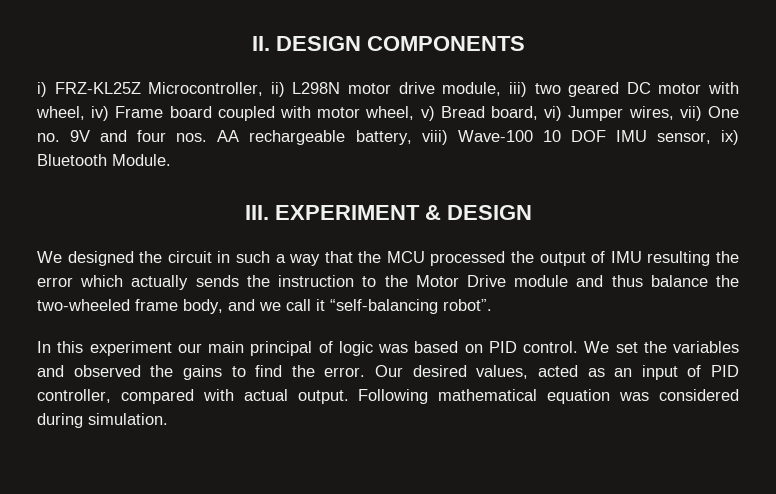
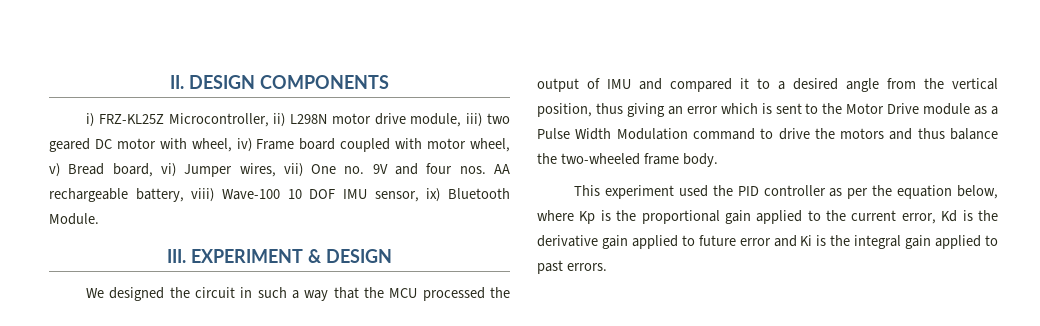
- We designed the circuit in such a way that the MCU processed the output of IMU resulting the error which actually sends the instruction to the Motor Drive module and thus balance the two-wheeled frame body, and we call it “self-balancing robot”.
- In this experiment our main principal of logic was based on PID control. We set the variables and observed the gains to find the error. Our desired values, acted as an input of PID controller, compared with actual output. Following mathematical equation was considered during simulation.
+ We designed the circuit in such a way that the MCU processed the output of IMU and compared it to a desired angle from the vertical position, thus giving an error which is sent to the Motor Drive module as a Pulse Width Modulation command to drive the motors and thus balance the two-wheeled frame body.
+ This experiment used the PID controller as per the equation below, where Kp is the proportional gain applied to the current error, Kd is the derivative gain applied to future error and Ki is the integral gain applied to past errors.

